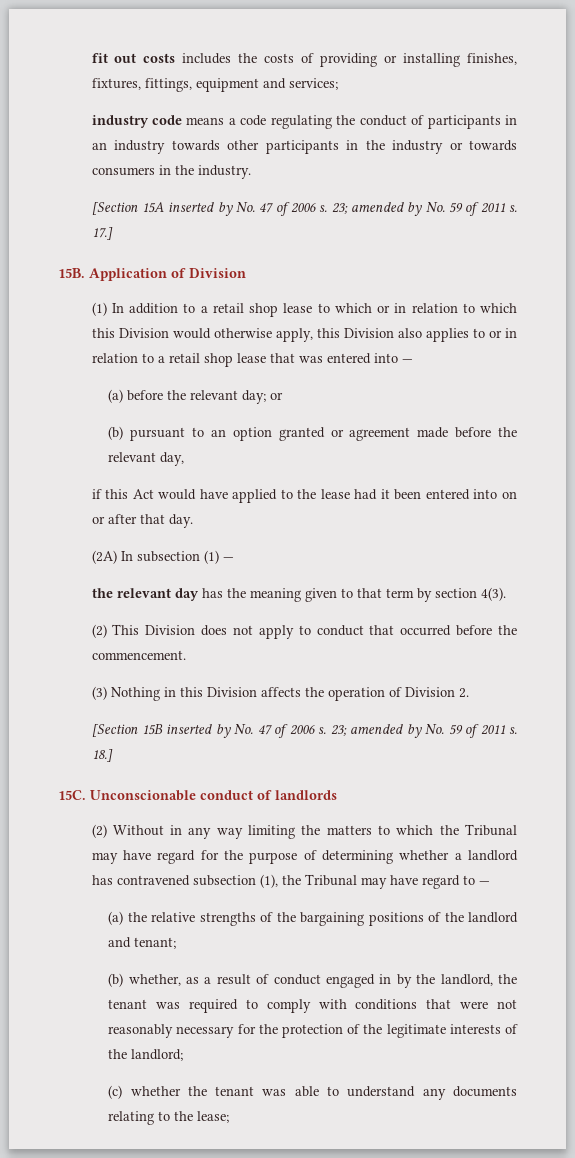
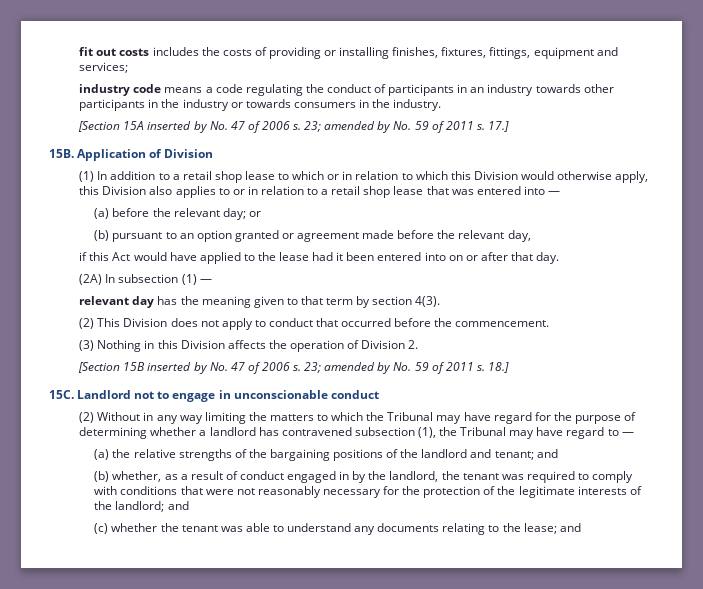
- the relevant day has the meaning given to that term by section 4(3).
+ relevant day has the meaning given to that term by section 4(3).
- Unconscionable conduct of landlords
+ Landlord not to engage in unconscionable conduct
- (a) the relative strengths of the bargaining positions of the landlord and tenant;
+ (a) the relative strengths of the bargaining positions of the landlord and tenant; and
- (b) whether, as a result of conduct engaged in by the landlord, the tenant was required to comply with conditions that were not reasonably necessary for the protection of the legitimate interests of the landlord;
+ (b) whether, as a result of conduct engaged in by the landlord, the tenant was required to comply with conditions that were not reasonably necessary for the protection of the legitimate interests of the landlord; and
- (c) whether the tenant was able to understand any documents relating to the lease;
+ (c) whether the tenant was able to understand any documents relating to the lease; and

